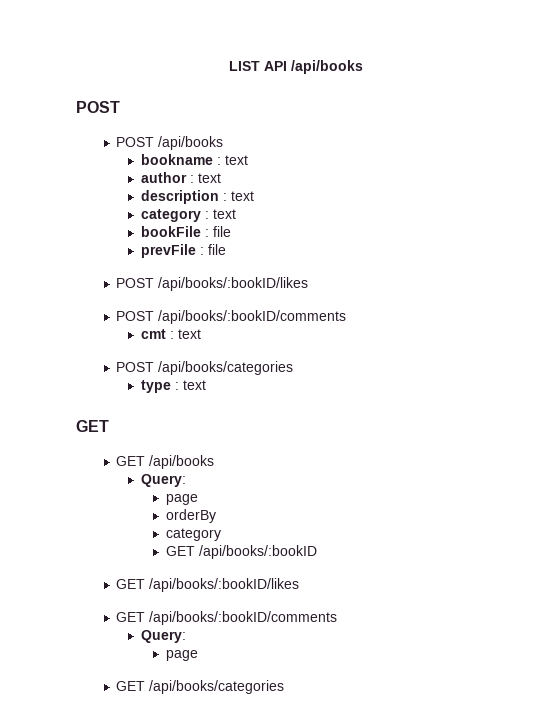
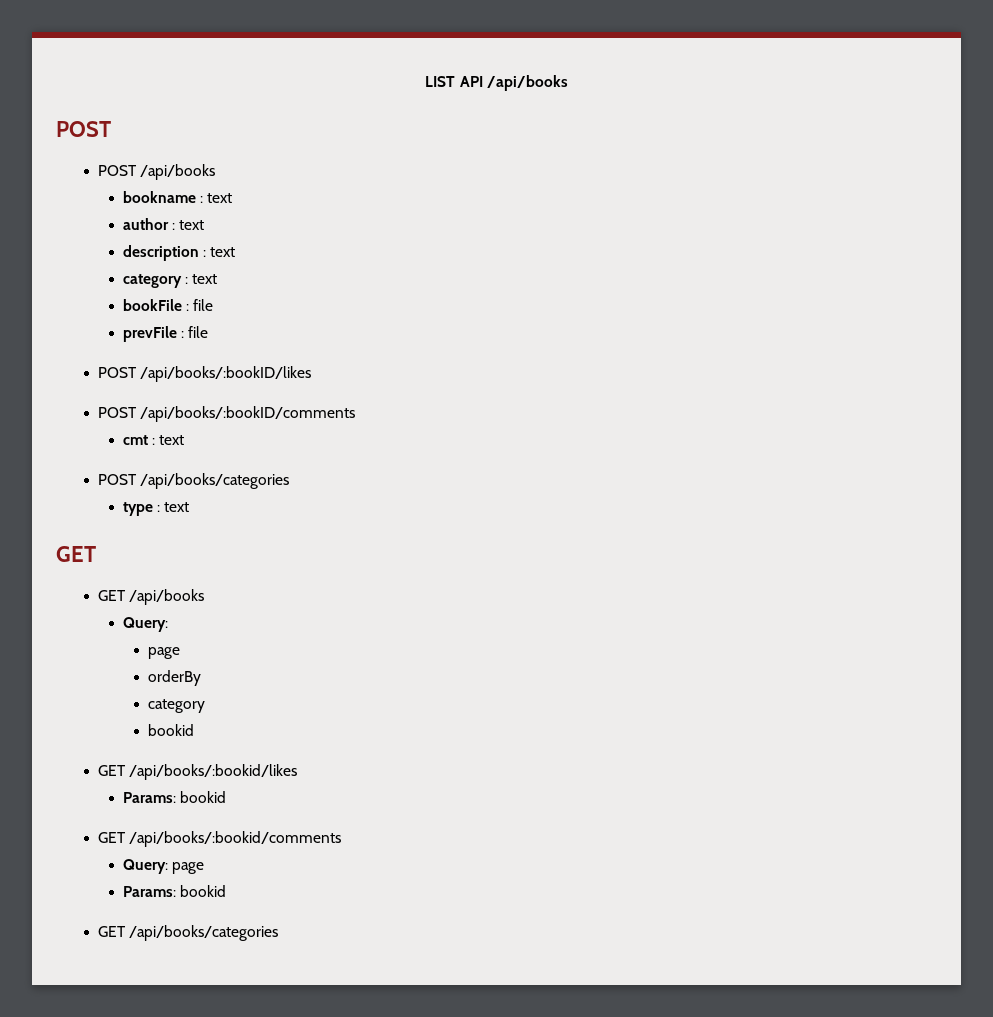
  orderBy
  category
- GET /api/books/:bookID
- GET /api/books/:bookID/likes
- GET /api/books/:bookID/comments
- Query:
- page
+ bookid
+ GET /api/books/:bookid/likes
+ Params: bookid
+ GET /api/books/:bookid/comments
+ Query: page
+ Params: bookid

